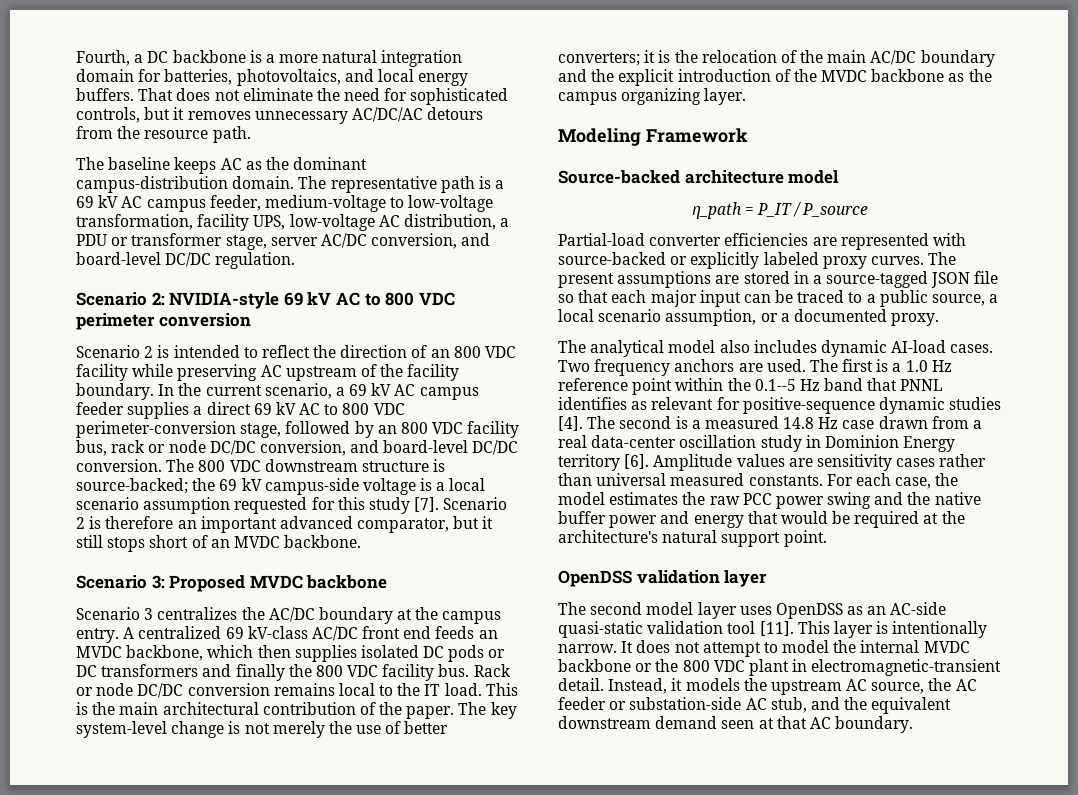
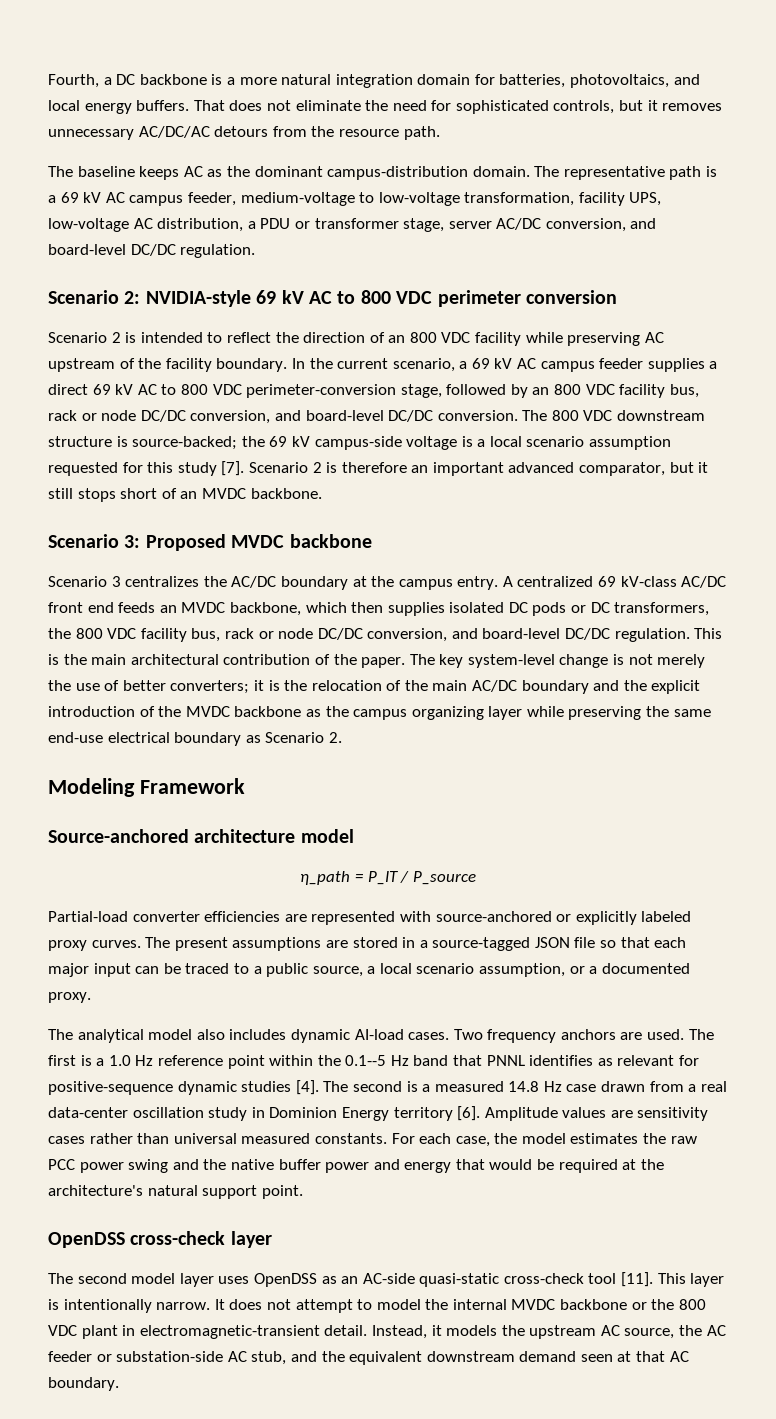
- A centralized 69 kV-class AC/DC front end feeds an MVDC backbone, which then supplies isolated DC pods or DC transformers and finally the 800 VDC facility bus. Rack or node DC/DC conversion remains local to the IT load.
+ A centralized 69 kV-class AC/DC front end feeds an MVDC backbone, which then supplies isolated DC pods or DC transformers, the 800 VDC facility bus, rack or node DC/DC conversion, and board-level DC/DC regulation.
- The key system-level change is not merely the use of better converters; it is the relocation of the main AC/DC boundary and the explicit introduction of the MVDC backbone as the campus organizing layer.
+ The key system-level change is not merely the use of better converters; it is the relocation of the main AC/DC boundary and the explicit introduction of the MVDC backbone as the campus organizing layer while preserving the same end-use electrical boundary as Scenario 2.
- Source-backed architecture model
+ Source-anchored architecture model
- Partial-load converter efficiencies are represented with source-backed or explicitly labeled proxy curves.
+ Partial-load converter efficiencies are represented with source-anchored or explicitly labeled proxy curves.
- OpenDSS validation layer
+ OpenDSS cross-check layer
- The second model layer uses OpenDSS as an AC-side quasi-static validation tool [11].
+ The second model layer uses OpenDSS as an AC-side quasi-static cross-check tool [11].

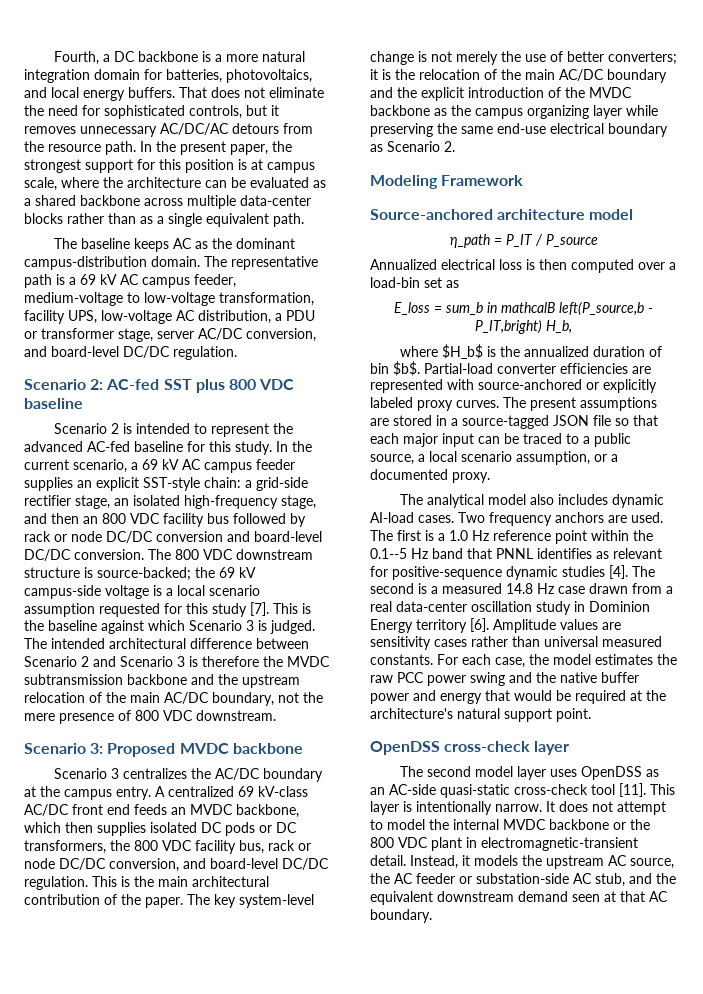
+ In the present paper, the strongest support for this position is at campus scale, where the architecture can be evaluated as a shared backbone across multiple data-center blocks rather than as a single equivalent path.
- Scenario 2: NVIDIA-style 69 kV AC to 800 VDC perimeter conversion
+ Scenario 2: AC-fed SST plus 800 VDC baseline
- Scenario 2 is intended to reflect the direction of an 800 VDC facility while preserving AC upstream of the facility boundary.
+ Scenario 2 is intended to represent the advanced AC-fed baseline for this study.
- In the current scenario, a 69 kV AC campus feeder supplies a direct 69 kV AC to 800 VDC perimeter-conversion stage, followed by an 800 VDC facility bus, rack or node DC/DC conversion, and board-level DC/DC conversion.
+ In the current scenario, a 69 kV AC campus feeder supplies an explicit SST-style chain: a grid-side rectifier stage, an isolated high-frequency stage, and then an 800 VDC facility bus followed by rack or node DC/DC conversion and board-level DC/DC conversion.
- Scenario 2 is therefore an important advanced comparator, but it still stops short of an MVDC backbone.
+ This is the baseline against which Scenario 3 is judged. The intended architectural difference between Scenario 2 and Scenario 3 is therefore the MVDC subtransmission backbone and the upstream relocation of the main AC/DC boundary, not the mere presence of 800 VDC downstream.
+ Annualized electrical loss is then computed over a load-bin set as
+ E_loss = sum_b in mathcalB left(P_source,b - P_IT,bright) H_b,
+ where $H_b$ is the annualized duration of bin $b$.

